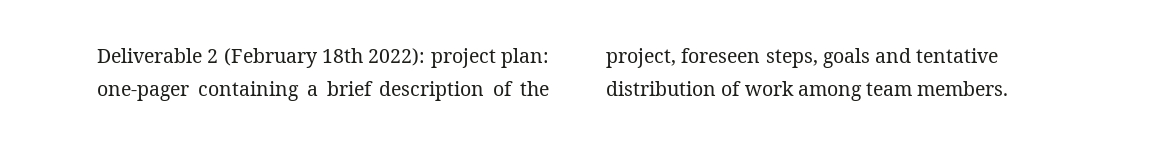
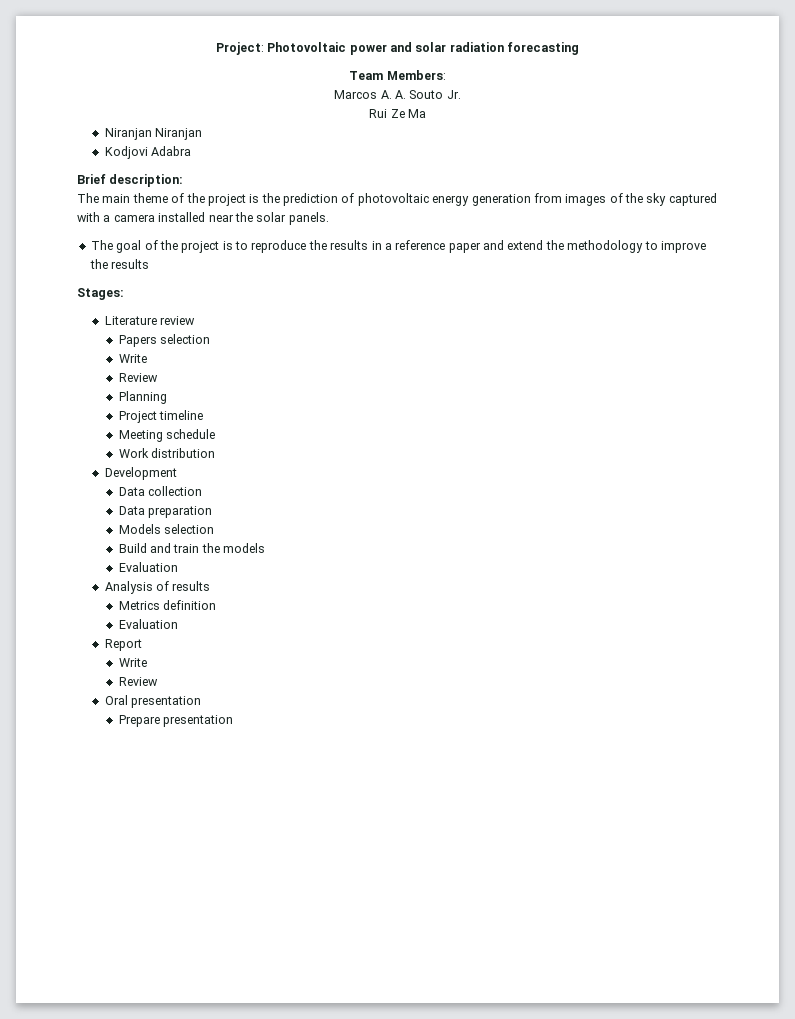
- Deliverable 2 (February 18th 2022): project plan: one-pager containing a brief description of the project, foreseen steps, goals and tentative distribution of work among team members.
+ Project: Photovoltaic power and solar radiation forecasting
+ Team Members:
+ Marcos A. A. Souto Jr.
+ Rui Ze Ma
+ Niranjan Niranjan
+ Kodjovi Adabra
+ Brief description:
+ The main theme of the project is the prediction of photovoltaic energy generation from images of the sky captured with a camera installed near the solar panels.
+ The goal of the project is to reproduce the results in a reference paper and extend the methodology to improve the results
+ Stages:
+ Literature review
+ Papers selection
+ Write
+ Review
+ Planning
+ Project timeline
+ Meeting schedule
+ Work distribution
+ Development
+ Data collection
+ Data preparation
+ Models selection
+ Build and train the models
+ Evaluation
+ Analysis of results
+ Metrics definition
+ Evaluation
+ Report
+ Write
+ Review
+ Oral presentation
+ Prepare presentation

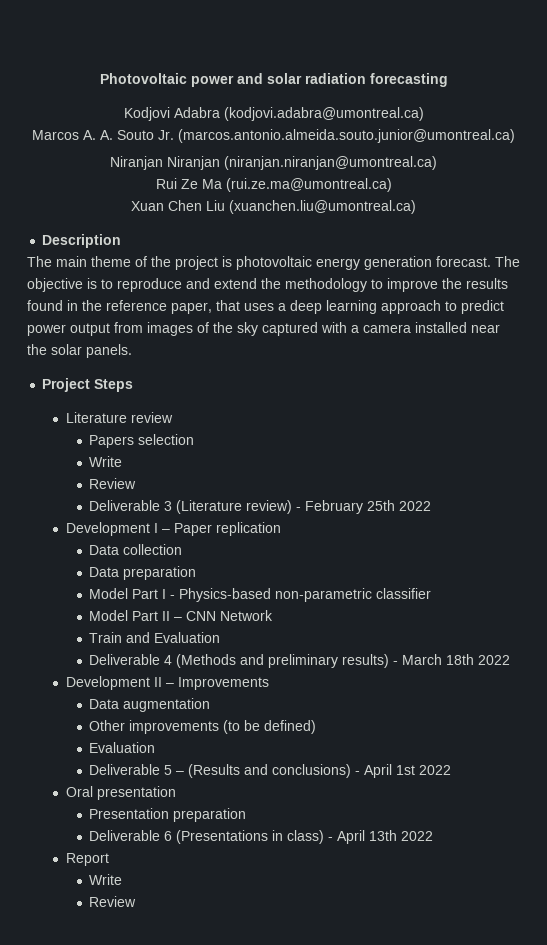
- Project: Photovoltaic power and solar radiation forecasting
+ Photovoltaic power and solar radiation forecasting
- Team Members:
+ Kodjovi Adabra (kodjovi.adabra@umontreal.ca)
- Marcos A. A. Souto Jr.
+ Marcos A. A. Souto Jr. (marcos.antonio.almeida.souto.junior@umontreal.ca)
+ Niranjan Niranjan (niranjan.niranjan@umontreal.ca)
- Rui Ze Ma
- Niranjan Niranjan
- Kodjovi Adabra
- Brief description:
+ Rui Ze Ma (rui.ze.ma@umontreal.ca)
+ Xuan Chen Liu (xuanchen.liu@umontreal.ca)
+ Description
- The main theme of the project is the prediction of photovoltaic energy generation from images of the sky captured with a camera installed near the solar panels.
+ The main theme of the project is photovoltaic energy generation forecast. The objective is to reproduce and extend the methodology to improve the results found in the reference paper, that uses a deep learning approach to predict power output from images of the sky captured with a camera installed near the solar panels.
- The goal of the project is to reproduce the results in a reference paper and extend the methodology to improve the results
- Stages:
+ Project Steps
- Planning
- Project timeline
- Meeting schedule
- Work distribution
- Development
+ Deliverable 3 (Literature review) - February 25th 2022
+ Development I – Paper replication
  Data collection
  Data preparation
- Models selection
- Build and train the models
+ Model Part I - Physics-based non-parametric classifier
+ Model Part II – CNN Network
+ Train and Evaluation
+ Deliverable 4 (Methods and preliminary results) - March 18th 2022
+ Development II – Improvements
+ Data augmentation
+ Other improvements (to be defined)
  Evaluation
- Analysis of results
- Metrics definition
- Evaluation
+ Deliverable 5 – (Results and conclusions) - April 1st 2022
+ Oral presentation
+ Presentation preparation
+ Deliverable 6 (Presentations in class) - April 13th 2022
- Oral presentation
- Prepare presentation

